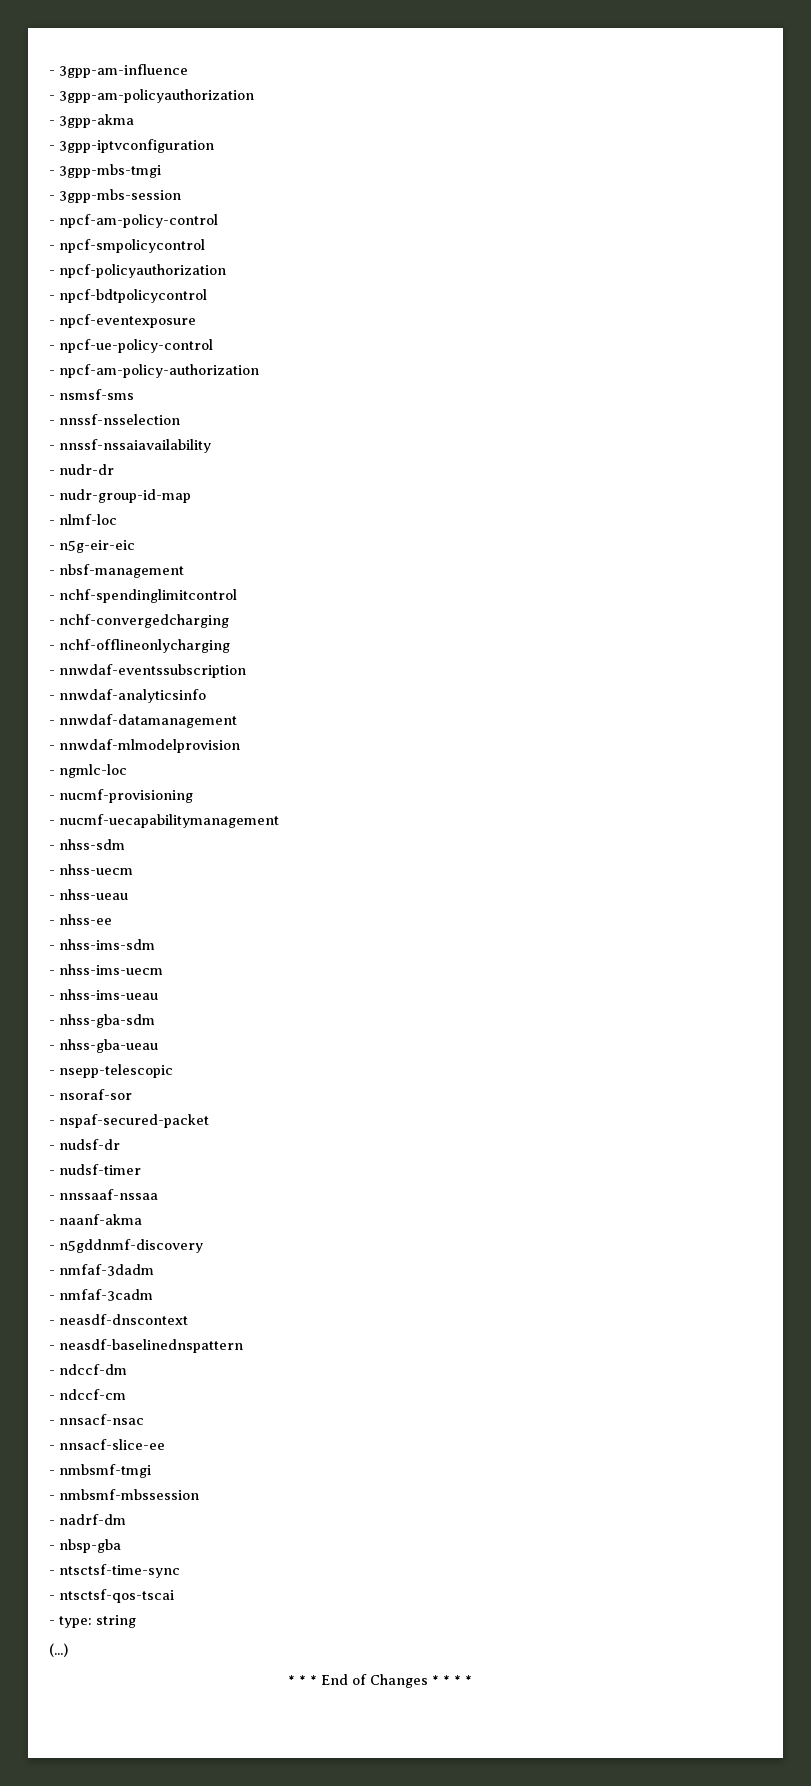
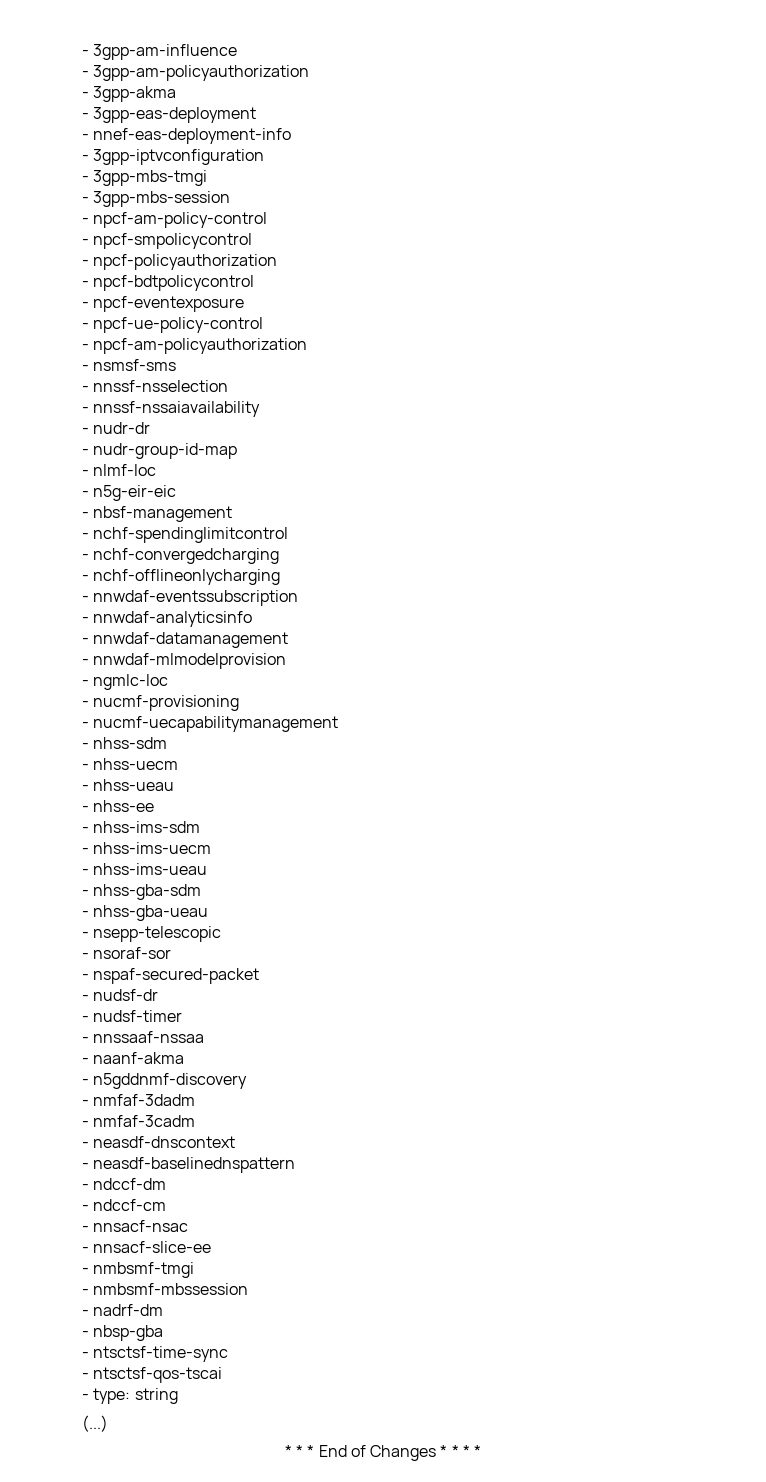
+ - 3gpp-eas-deployment
+ - nnef-eas-deployment-info
- - npcf-am-policy-authorization
+ - npcf-am-policyauthorization

